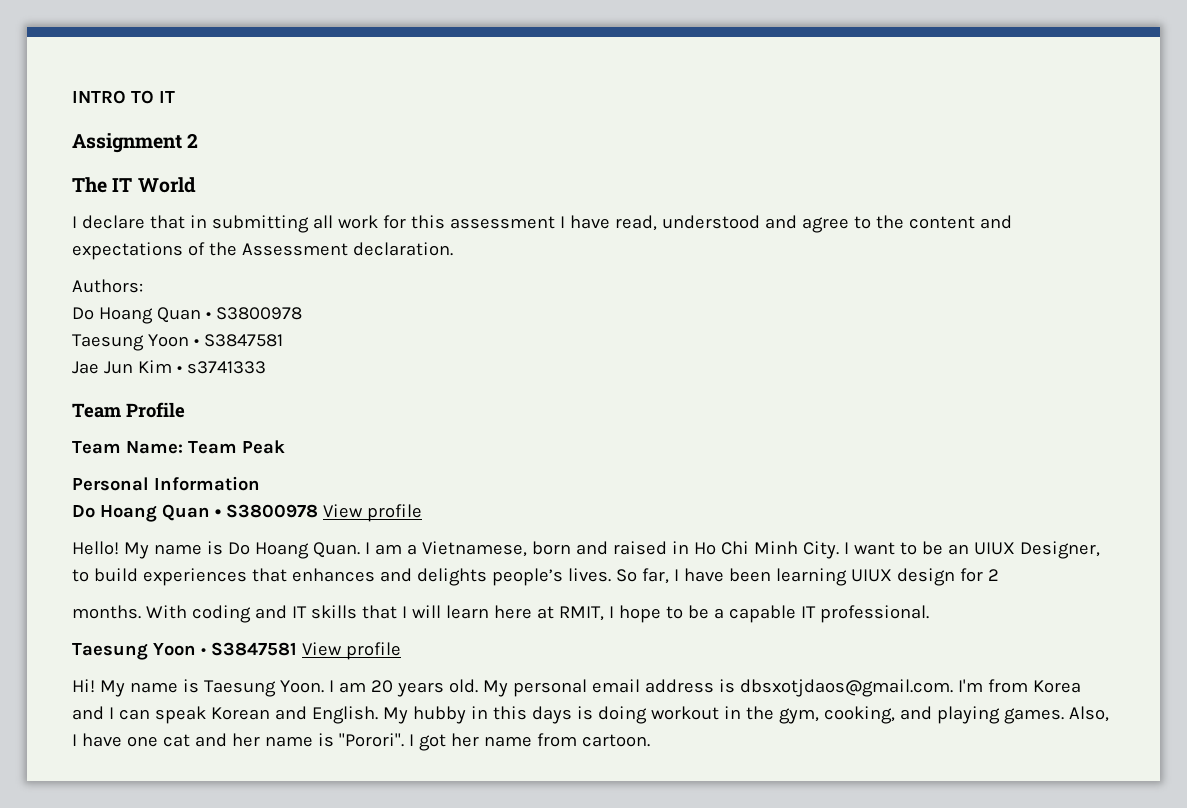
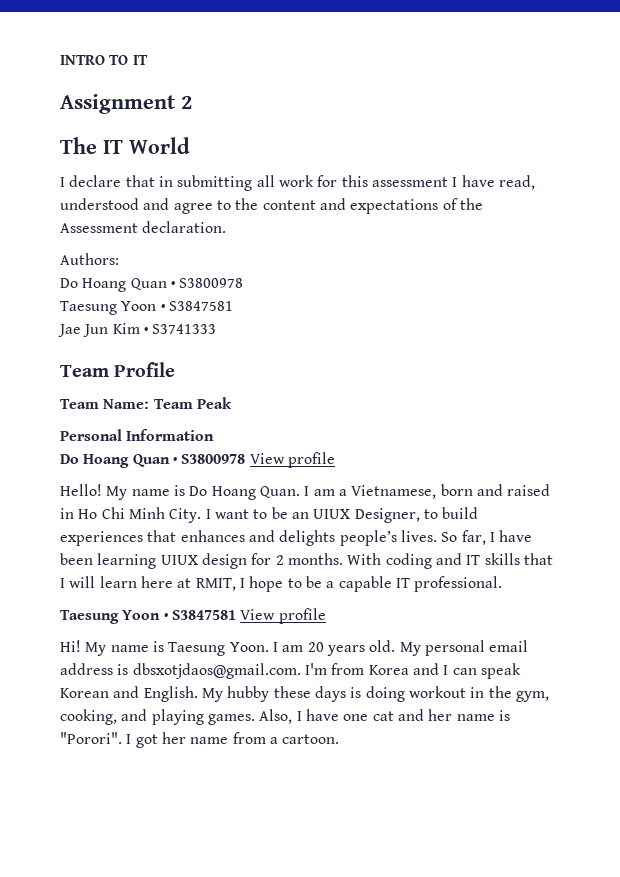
- Jae Jun Kim • s3741333
+ Jae Jun Kim • S3741333
- So far, I have been learning UIUX design for 2
- months.
+ So far, I have been learning UIUX design for 2 months.
- My hubby in this days is doing workout in the gym, cooking, and playing games.
+ My hubby these days is doing workout in the gym, cooking, and playing games.
- I got her name from cartoon.
+ I got her name from a cartoon.

